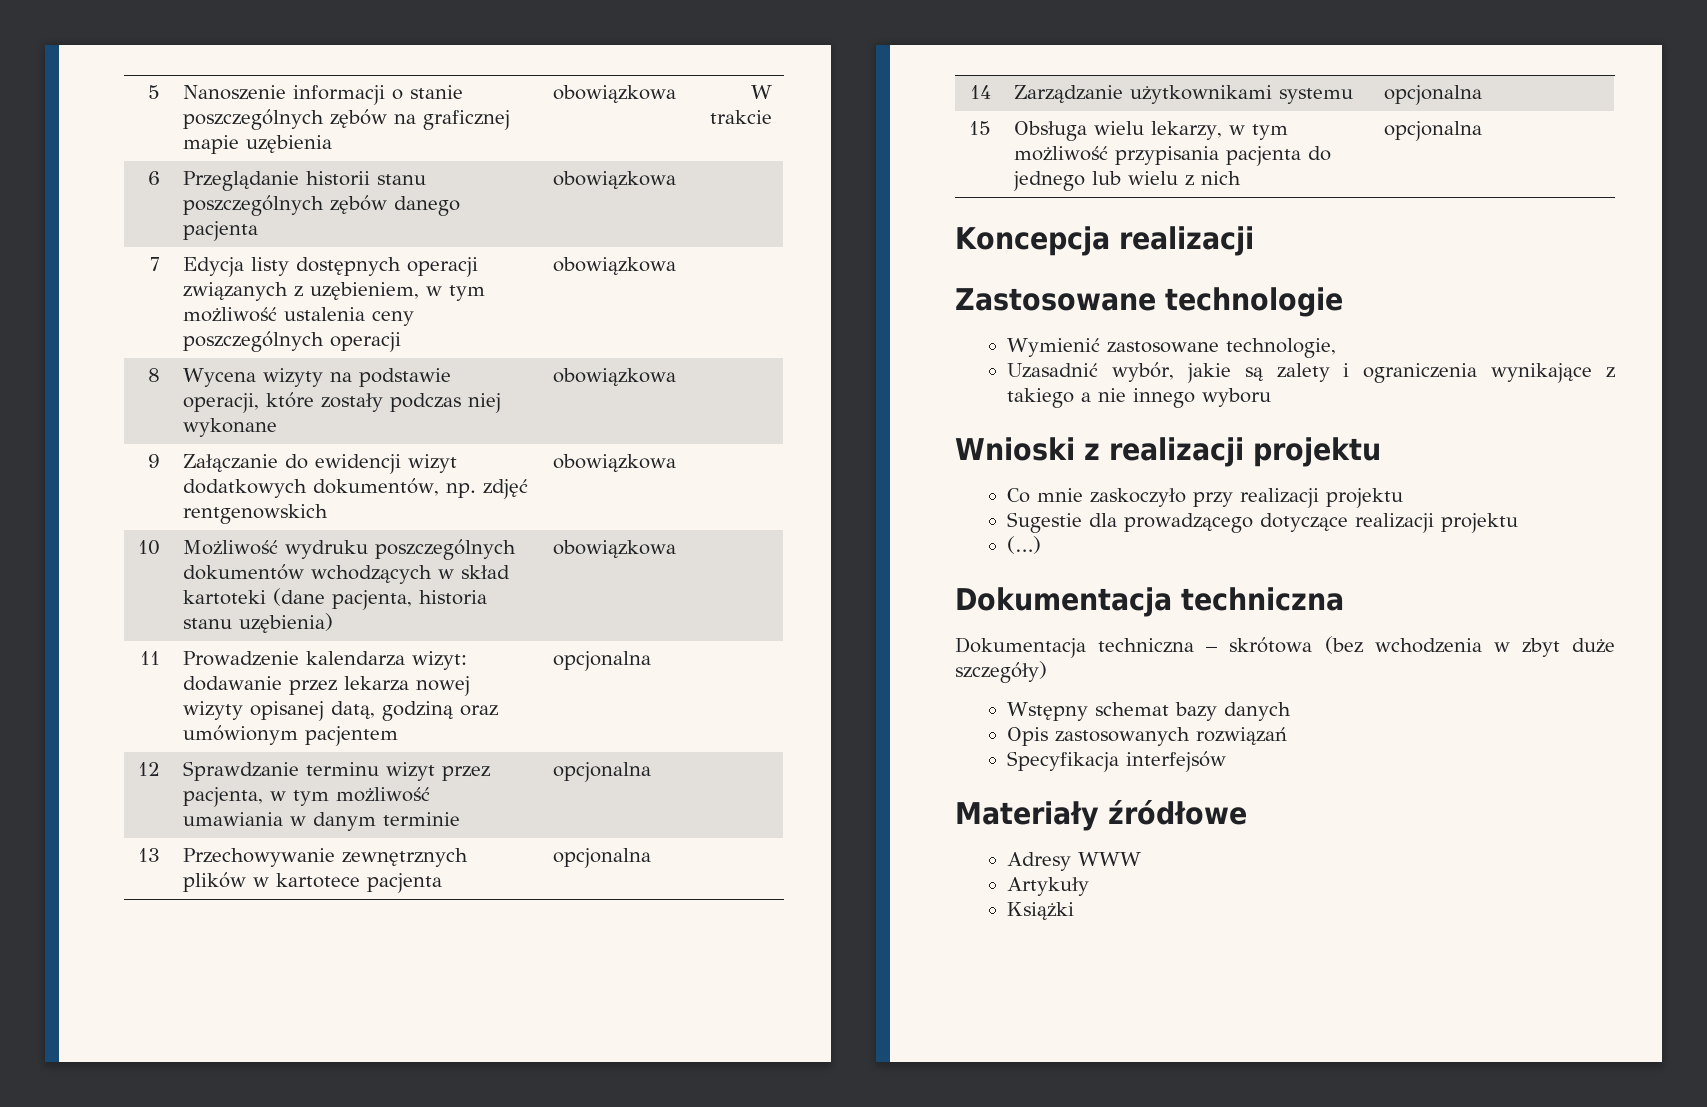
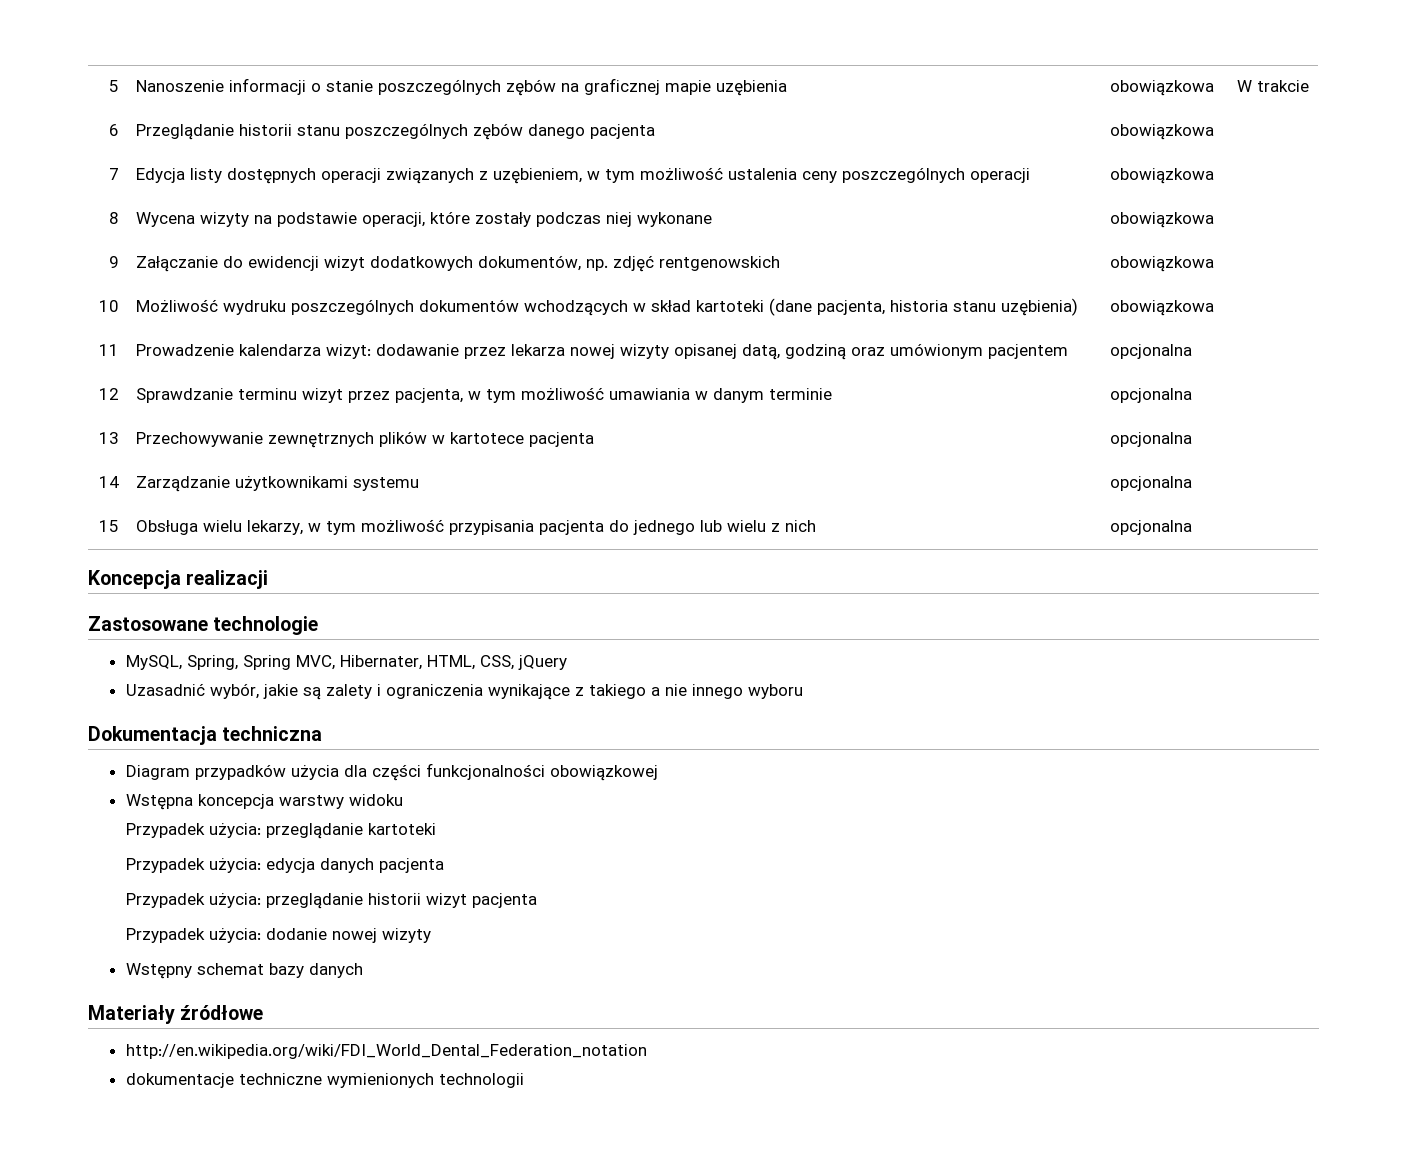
- Wymienić zastosowane technologie,
+ MySQL, Spring, Spring MVC, Hibernater, HTML, CSS, jQuery
- Wnioski z realizacji projektu
- Co mnie zaskoczyło przy realizacji projektu
- Sugestie dla prowadzącego dotyczące realizacji projektu
- (…)
  Dokumentacja techniczna
- Dokumentacja techniczna – skrótowa (bez wchodzenia w zbyt duże szczegóły)
+ Diagram przypadków użycia dla części funkcjonalności obowiązkowej
+ Wstępna koncepcja warstwy widoku
+ Przypadek użycia: przeglądanie kartoteki
+ Przypadek użycia: edycja danych pacjenta
+ Przypadek użycia: przeglądanie historii wizyt pacjenta
+ Przypadek użycia: dodanie nowej wizyty
  Wstępny schemat bazy danych
- Opis zastosowanych rozwiązań
- Specyfikacja interfejsów
  Materiały źródłowe
- Adresy WWW
- Artykuły
- Książki
+ http://en.wikipedia.org/wiki/FDI_World_Dental_Federation_notation
+ dokumentacje techniczne wymienionych technologii

